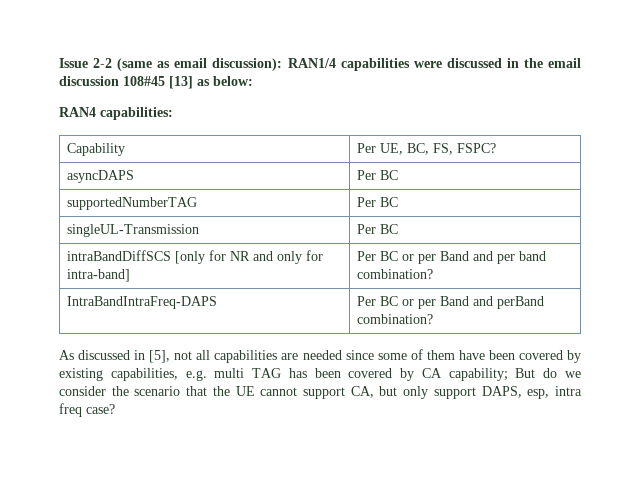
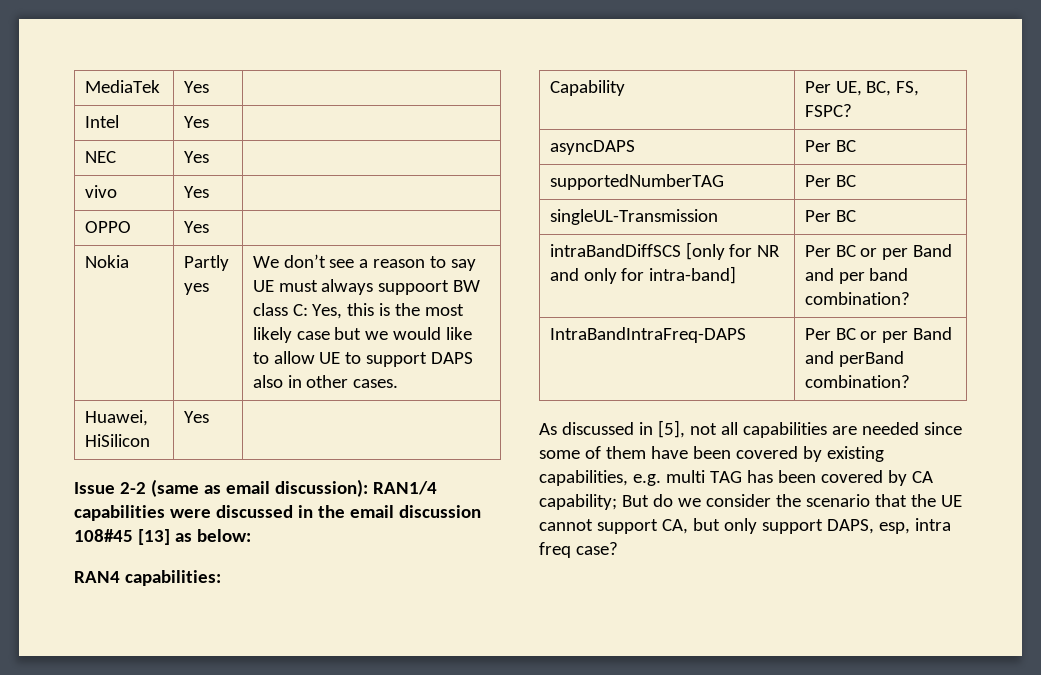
+ MediaTek | Yes |
+ Intel | Yes |
+ NEC | Yes |
+ vivo | Yes |
+ OPPO | Yes |
+ Nokia | Partly yes | We don’t see a reason to say UE must always suppoort BW class C: Yes, this is the most likely case but we would like to allow UE to support DAPS also in other cases.
+ Huawei, HiSilicon | Yes |

